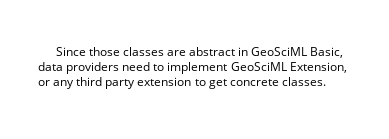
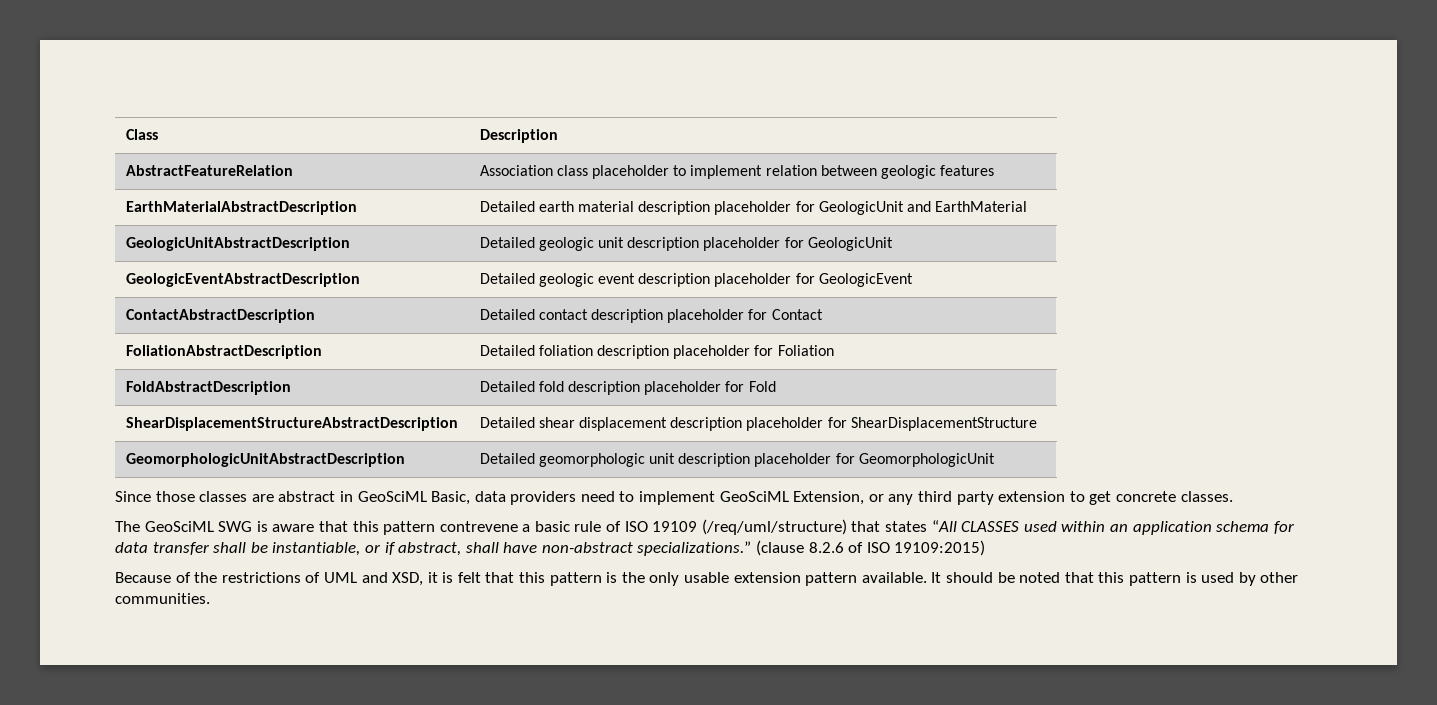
+ Class | Description
+ AbstractFeatureRelation | Association class placeholder to implement relation between geologic features
+ EarthMaterialAbstractDescription | Detailed earth material description placeholder for GeologicUnit and EarthMaterial
+ GeologicUnitAbstractDescription | Detailed geologic unit description placeholder for GeologicUnit
+ GeologicEventAbstractDescription | Detailed geologic event description placeholder for GeologicEvent
+ ContactAbstractDescription | Detailed contact description placeholder for Contact
+ FoliationAbstractDescription | Detailed foliation description placeholder for Foliation
+ FoldAbstractDescription | Detailed fold description placeholder for Fold
+ ShearDisplacementStructureAbstractDescription | Detailed shear displacement description placeholder for ShearDisplacementStructure
+ GeomorphologicUnitAbstractDescription | Detailed geomorphologic unit description placeholder for GeomorphologicUnit
+ The GeoSciML SWG is aware that this pattern contrevene a basic rule of ISO 19109 (/req/uml/structure) that states “All CLASSES used within an application schema for data transfer shall be instantiable, or if abstract, shall have non-abstract specializations.” (clause 8.2.6 of ISO 19109:2015)
+ Because of the restrictions of UML and XSD, it is felt that this pattern is the only usable extension pattern available. It should be noted that this pattern is used by other communities.

